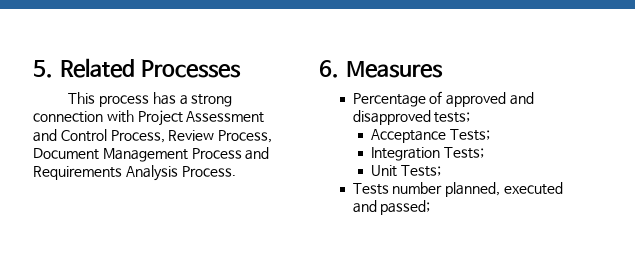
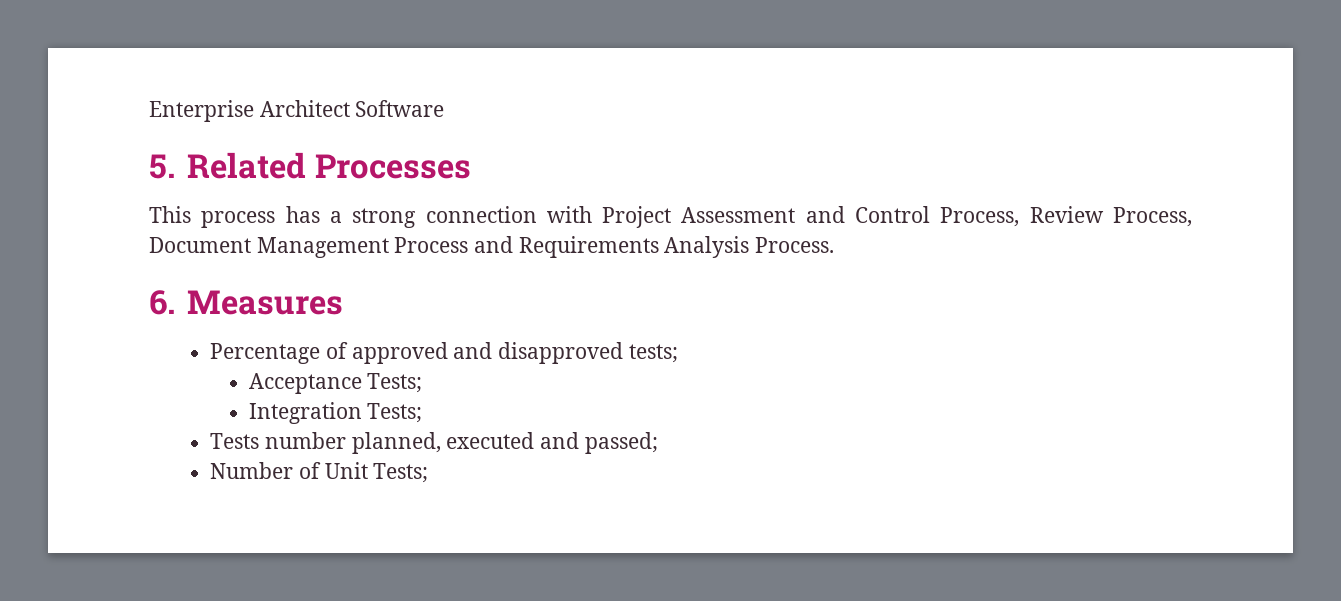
+ Enterprise Architect Software
- Unit Tests;
+ Number of Unit Tests;

